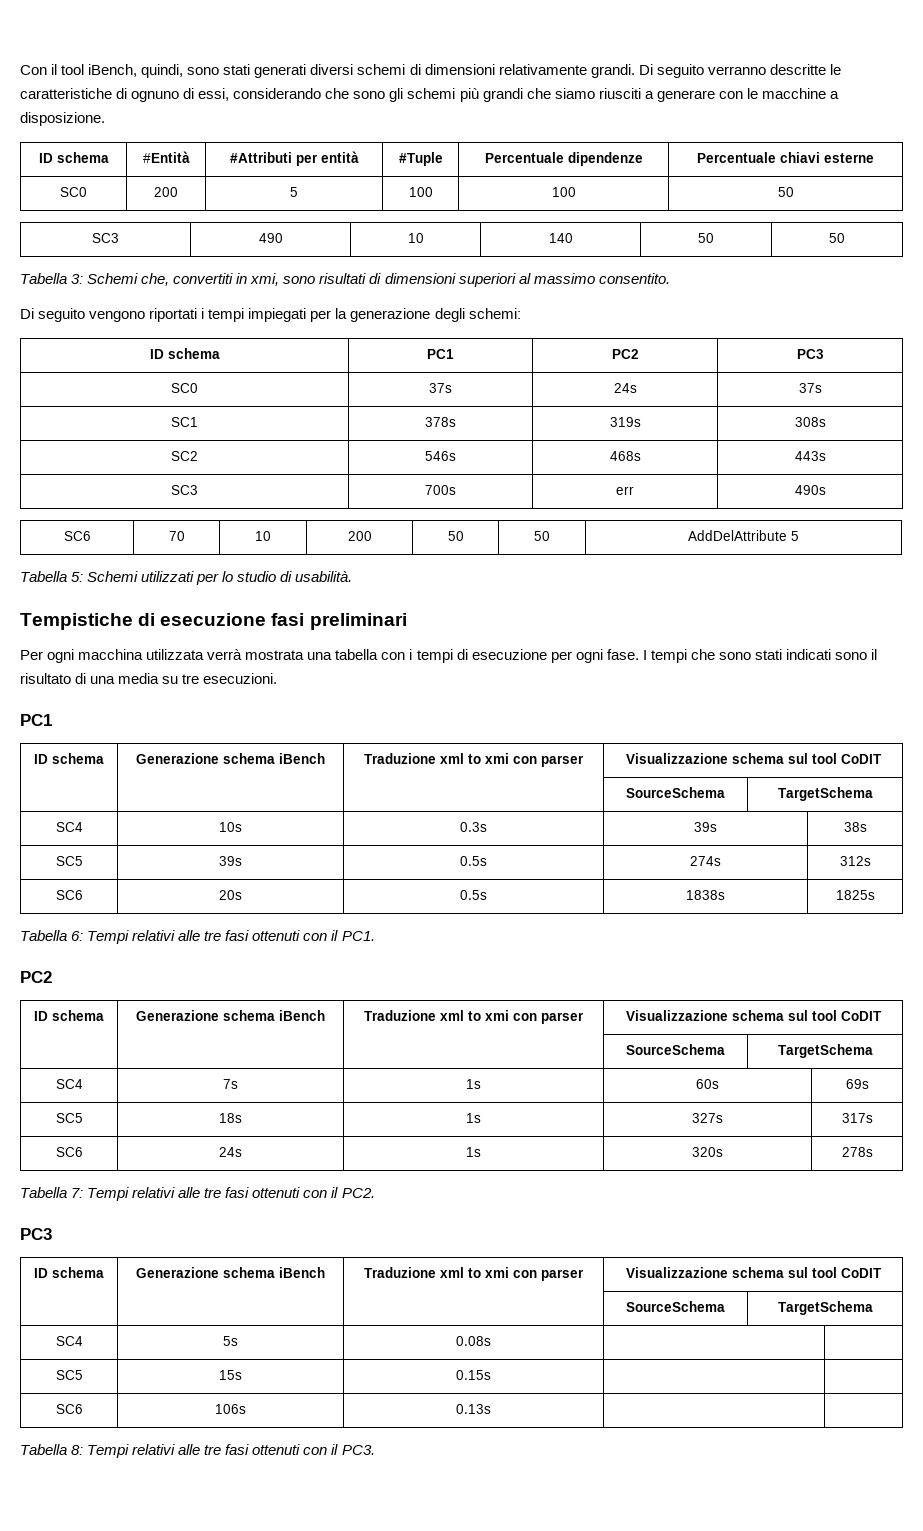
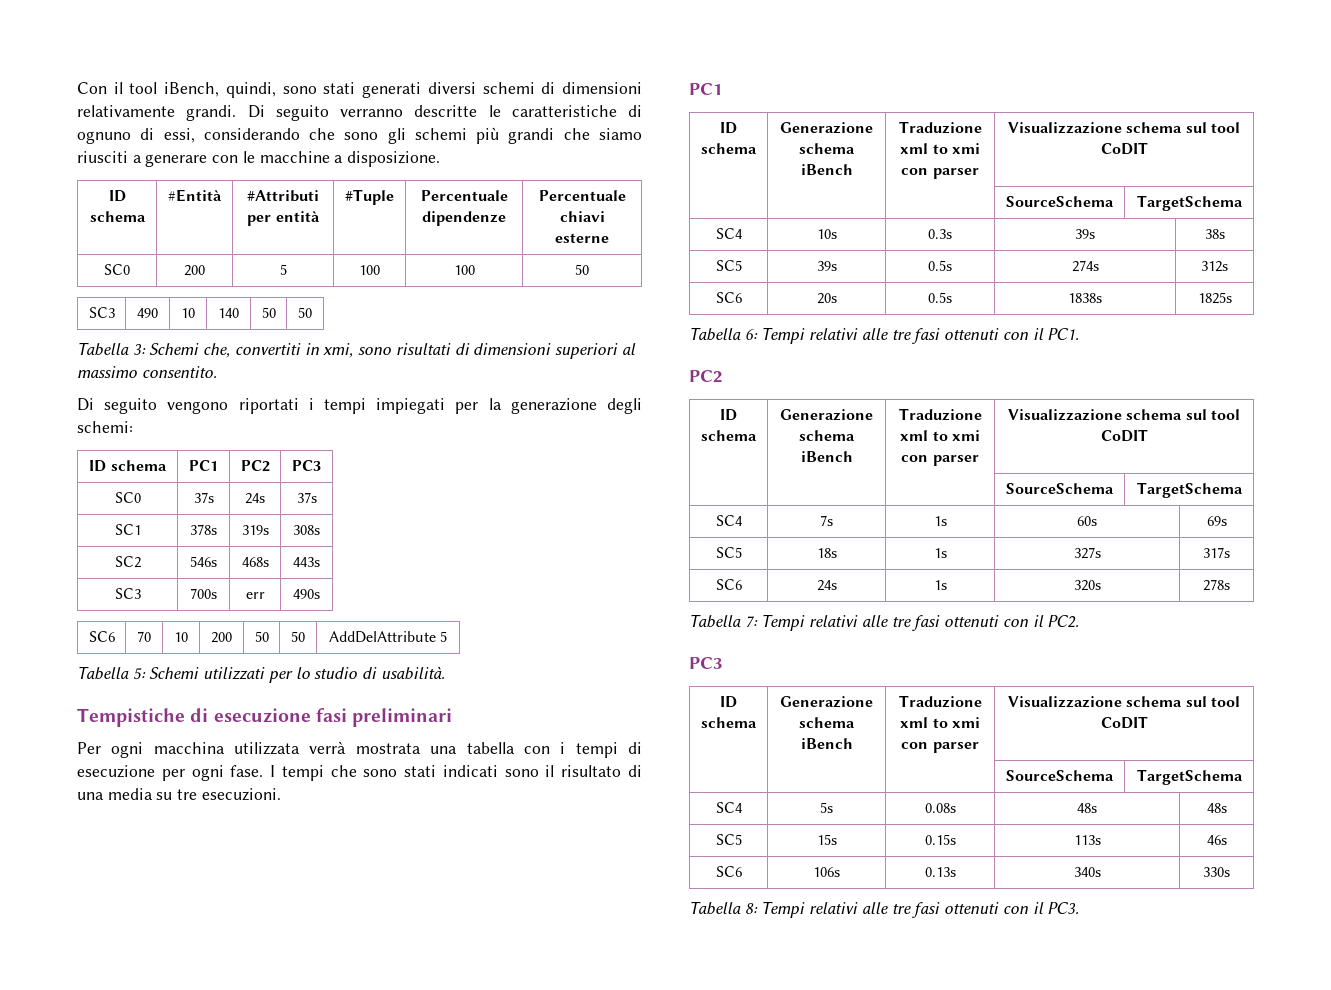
- SC4 | 5s | 0.08s | |
+ SC4 | 5s | 0.08s | 48s | 48s
- SC5 | 15s | 0.15s | |
+ SC5 | 15s | 0.15s | 113s | 46s
- SC6 | 106s | 0.13s | |
+ SC6 | 106s | 0.13s | 340s | 330s

